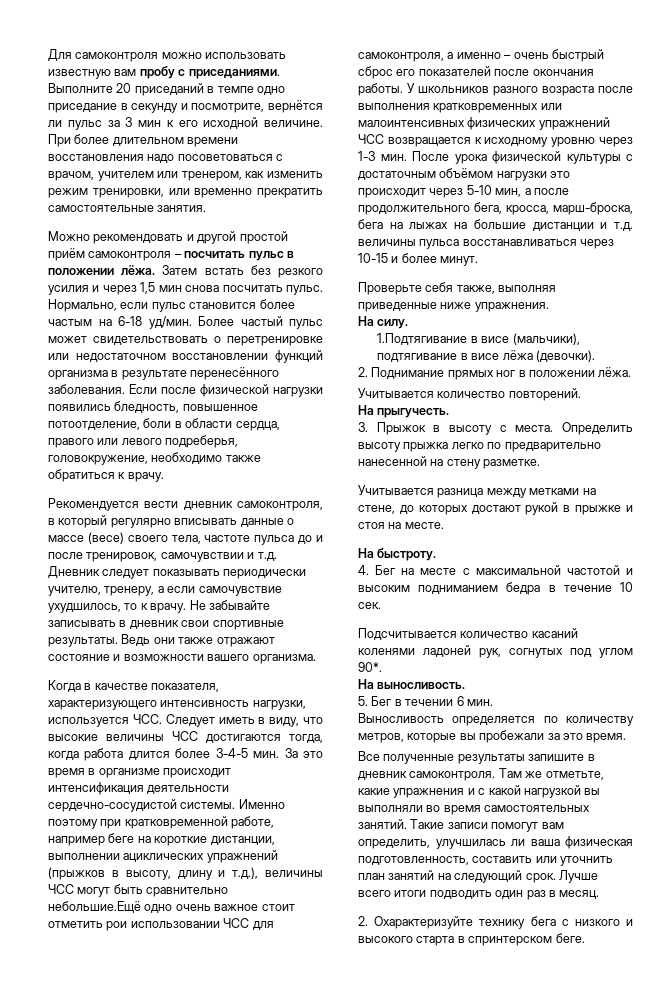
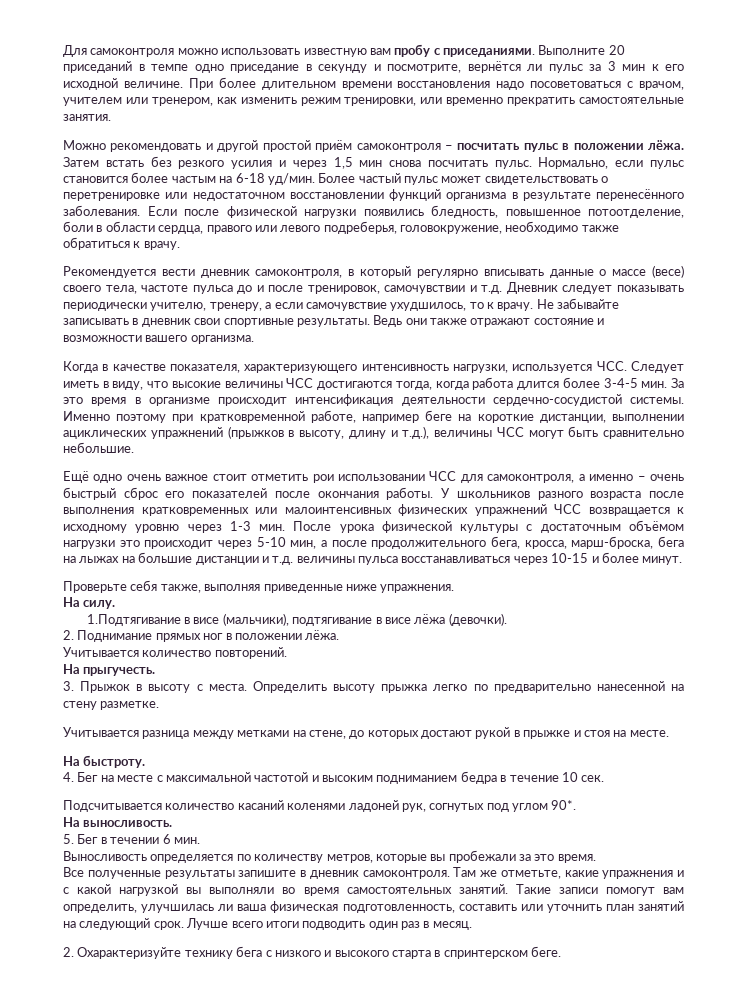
- Именно поэтому при кратковременной работе, например беге на короткие дистанции, выполнении ациклических упражнений (прыжков в высоту, длину и т.д.), величины ЧСС могут быть сравнительно небольшие.Ещё одно очень важное стоит отметить рои использовании ЧСС для самоконтроля, а именно – очень быстрый сброс его показателей после окончания работы.
+ Именно поэтому при кратковременной работе, например беге на короткие дистанции, выполнении ациклических упражнений (прыжков в высоту, длину и т.д.), величины ЧСС могут быть сравнительно небольшие.
+ Ещё одно очень важное стоит отметить рои использовании ЧСС для самоконтроля, а именно – очень быстрый сброс его показателей после окончания работы.

